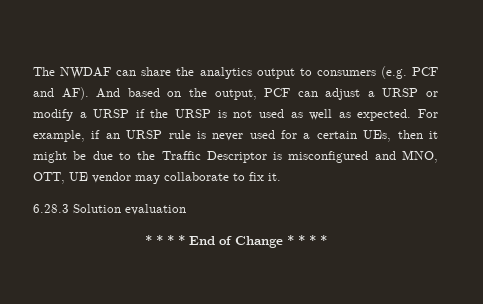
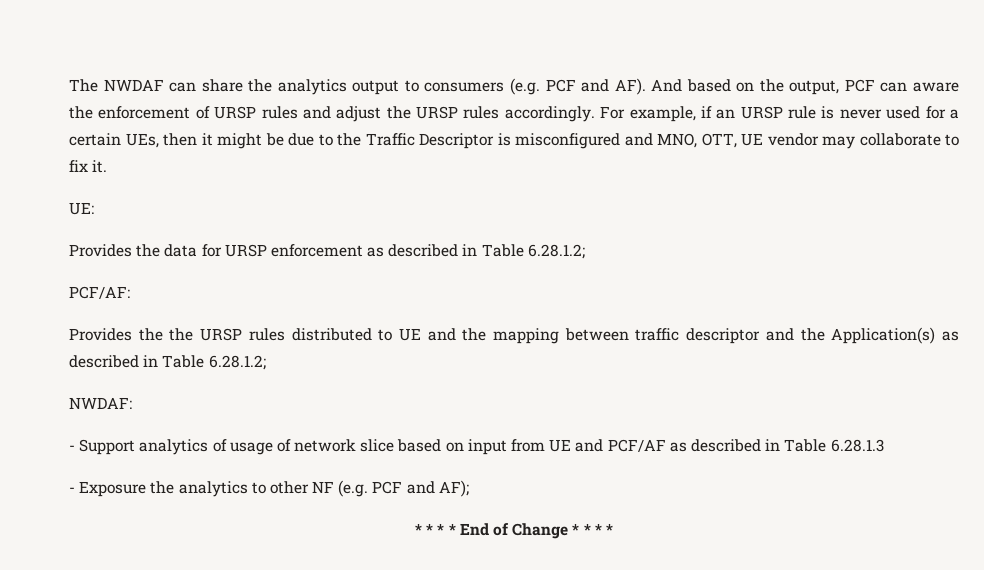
- The NWDAF can share the analytics output to consumers (e.g. PCF and AF). And based on the output, PCF can adjust a URSP or modify a URSP if the URSP is not used as well as expected.
+ The NWDAF can share the analytics output to consumers (e.g. PCF and AF). And based on the output, PCF can aware the enforcement of URSP rules and adjust the URSP rules accordingly.
- 6.28.3 Solution evaluation
+ UE:
+ Provides the data for URSP enforcement as described in Table 6.28.1.2;
+ PCF/AF:
+ Provides the the URSP rules distributed to UE and the mapping between traffic descriptor and the Application(s) as described in Table 6.28.1.2;
+ NWDAF:
+ - Support analytics of usage of network slice based on input from UE and PCF/AF as described in Table 6.28.1.3
+ - Exposure the analytics to other NF (e.g. PCF and AF);

